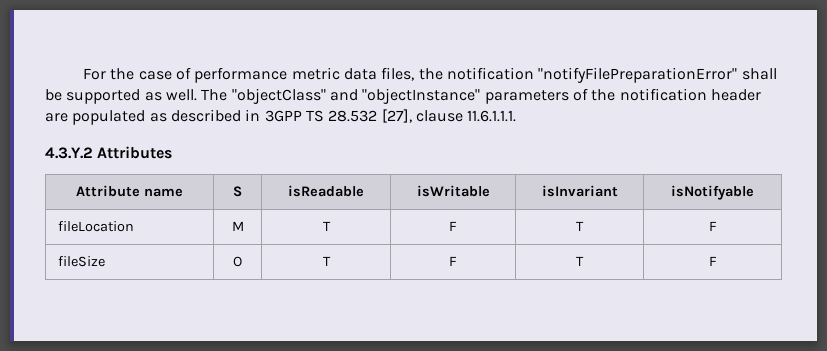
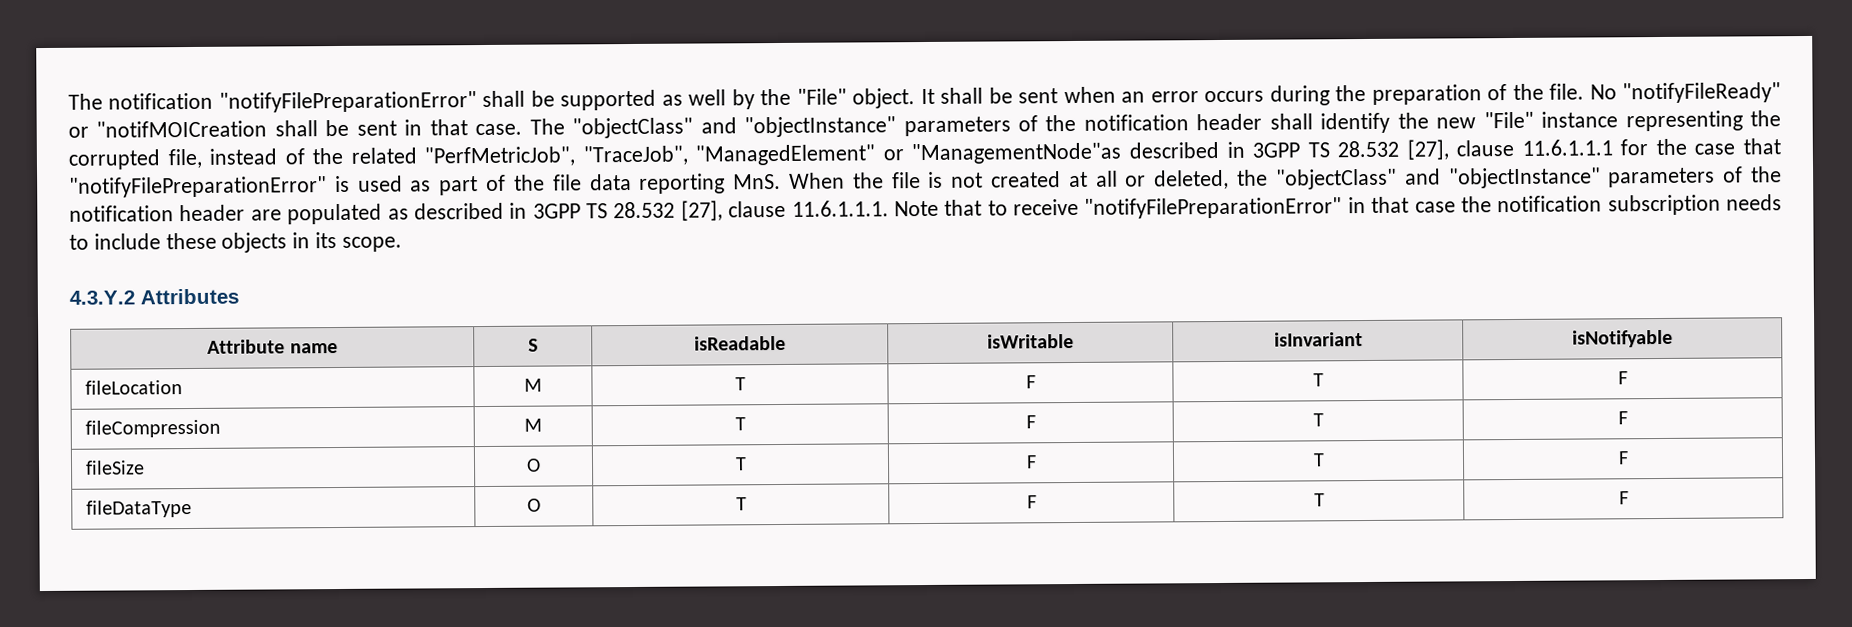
- For the case of performance metric data files, the notification "notifyFilePreparationError" shall be supported as well.
+ The notification "notifyFilePreparationError" shall be supported as well by the "File" object. It shall be sent when an error occurs during the preparation of the file. No "notifyFileReady" or "notifMOICreation shall be sent in that case.
- The "objectClass" and "objectInstance" parameters of the notification header are populated as described in 3GPP TS 28.532 [27], clause 11.6.1.1.1.
+ The "objectClass" and "objectInstance" parameters of the notification header shall identify the new "File" instance representing the corrupted file, instead of the related "PerfMetricJob", "TraceJob", "ManagedElement" or "ManagementNode"as described in 3GPP TS 28.532 [27], clause 11.6.1.1.1 for the case that "notifyFilePreparationError" is used as part of the file data reporting MnS. When the file is not created at all or deleted, the "objectClass" and "objectInstance" parameters of the notification header are populated as described in 3GPP TS 28.532 [27], clause 11.6.1.1.1. Note that to receive "notifyFilePreparationError" in that case the notification subscription needs to include these objects in its scope.
+ fileCompression | M | T | F | T | F
+ fileDataType | O | T | F | T | F

